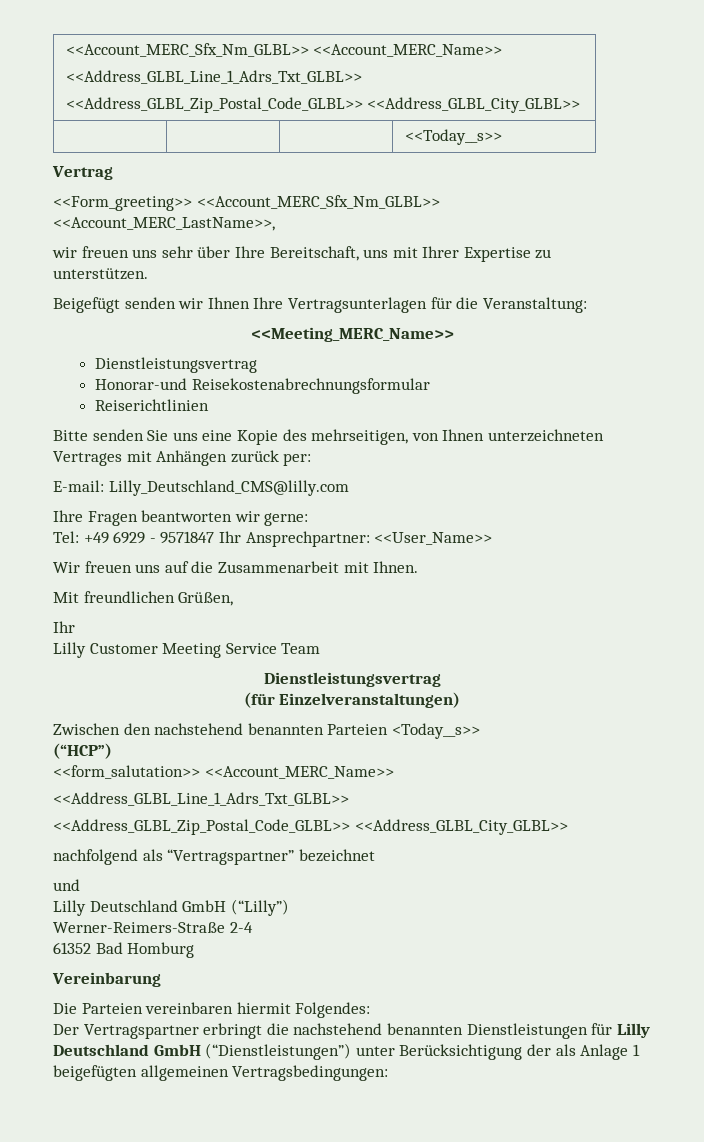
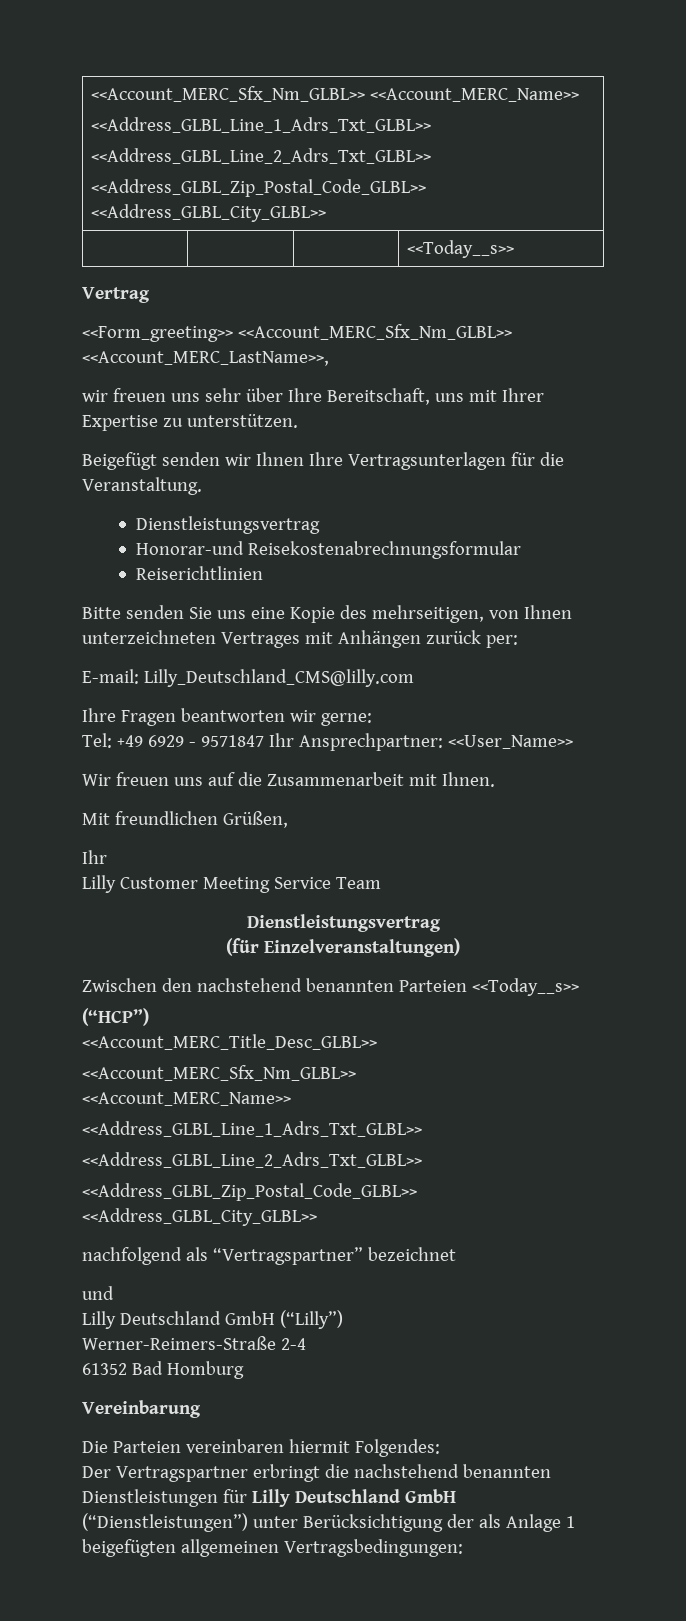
  <<Account_MERC_Sfx_Nm_GLBL>> <<Account_MERC_Name>>
  <<Address_GLBL_Line_1_Adrs_Txt_GLBL>>
+ <<Address_GLBL_Line_2_Adrs_Txt_GLBL>>
- Beigefügt senden wir Ihnen Ihre Vertragsunterlagen für die Veranstaltung:
- <<Meeting_MERC_Name>>
+ Beigefügt senden wir Ihnen Ihre Vertragsunterlagen für die Veranstaltung.
- Zwischen den nachstehend benannten Parteien <Today__s>>
+ Zwischen den nachstehend benannten Parteien <<Today__s>>
- <<form_salutation>> <<Account_MERC_Name>>
+ <<Account_MERC_Title_Desc_GLBL>>
+ <<Account_MERC_Sfx_Nm_GLBL>>
+ <<Account_MERC_Name>>
  <<Address_GLBL_Line_1_Adrs_Txt_GLBL>>
+ <<Address_GLBL_Line_2_Adrs_Txt_GLBL>>

